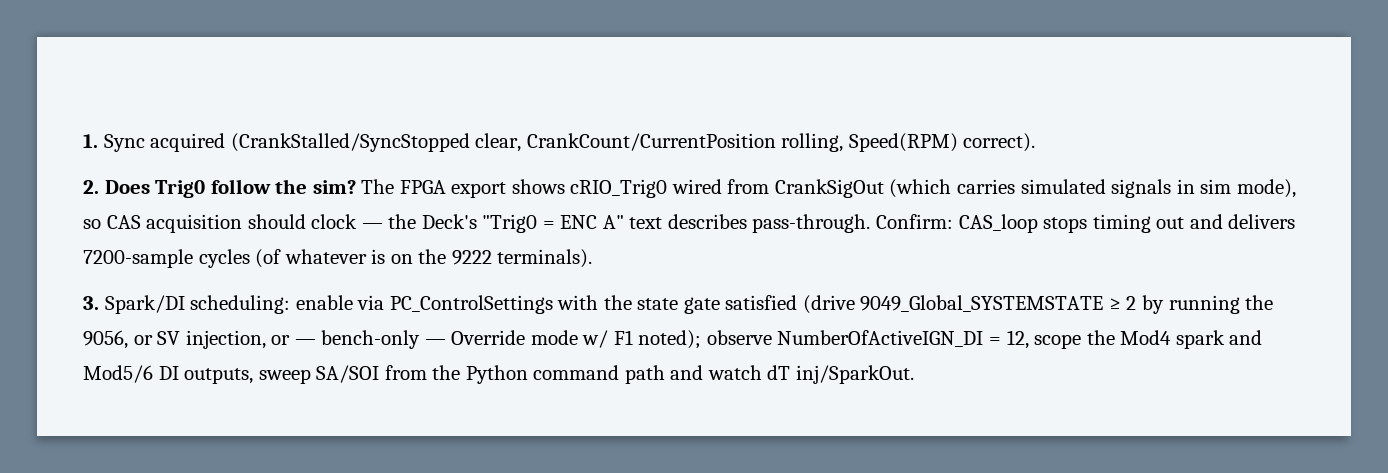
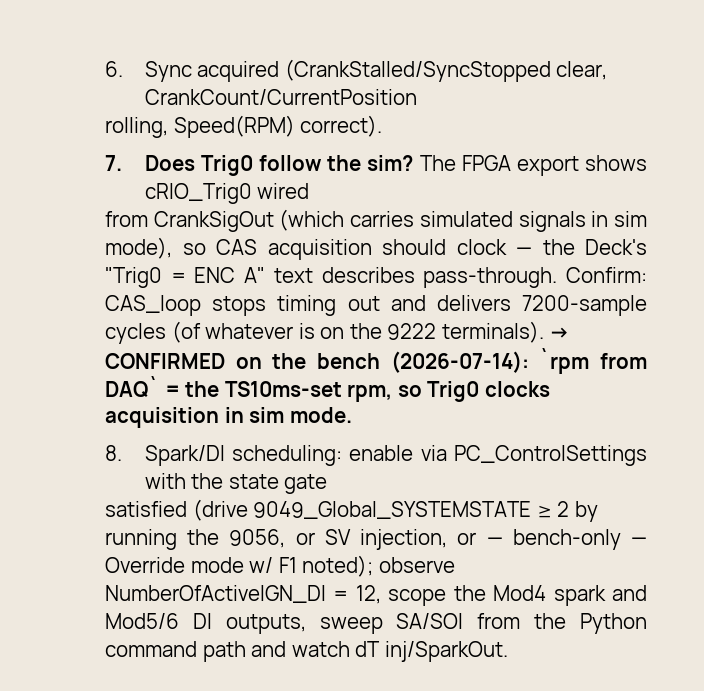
- 1. Sync acquired (CrankStalled/SyncStopped clear, CrankCount/CurrentPosition rolling, Speed(RPM) correct).
+ 6. Sync acquired (CrankStalled/SyncStopped clear, CrankCount/CurrentPosition
+ rolling, Speed(RPM) correct).
- 2. Does Trig0 follow the sim?
+ 7. Does Trig0 follow the sim?
- The FPGA export shows cRIO_Trig0 wired from CrankSigOut (which carries simulated signals in sim mode), so CAS acquisition should clock — the Deck's "Trig0 = ENC A" text describes pass-through.
+ The FPGA export shows cRIO_Trig0 wired
+ from CrankSigOut (which carries simulated signals in sim mode), so CAS acquisition should clock — the Deck's "Trig0 = ENC A" text describes pass-through.
- CAS_loop stops timing out and delivers 7200-sample cycles (of whatever is on the 9222 terminals).
- 3. Spark/DI scheduling:
+ CAS_loop stops timing out and delivers 7200-sample cycles (of whatever is on the 9222 terminals). → CONFIRMED on the bench (2026-07-14): `rpm from DAQ` = the TS10ms-set rpm, so Trig0 clocks acquisition in sim mode.
+ 8. Spark/DI scheduling:
- enable via PC_ControlSettings with the state gate satisfied (drive 9049_Global_SYSTEMSTATE ≥ 2 by running the 9056, or SV injection, or — bench-only — Override mode w/ F1 noted);
+ enable via PC_ControlSettings with the state gate
+ satisfied (drive 9049_Global_SYSTEMSTATE ≥ 2 by running the 9056, or SV injection, or — bench-only — Override mode w/ F1 noted);

